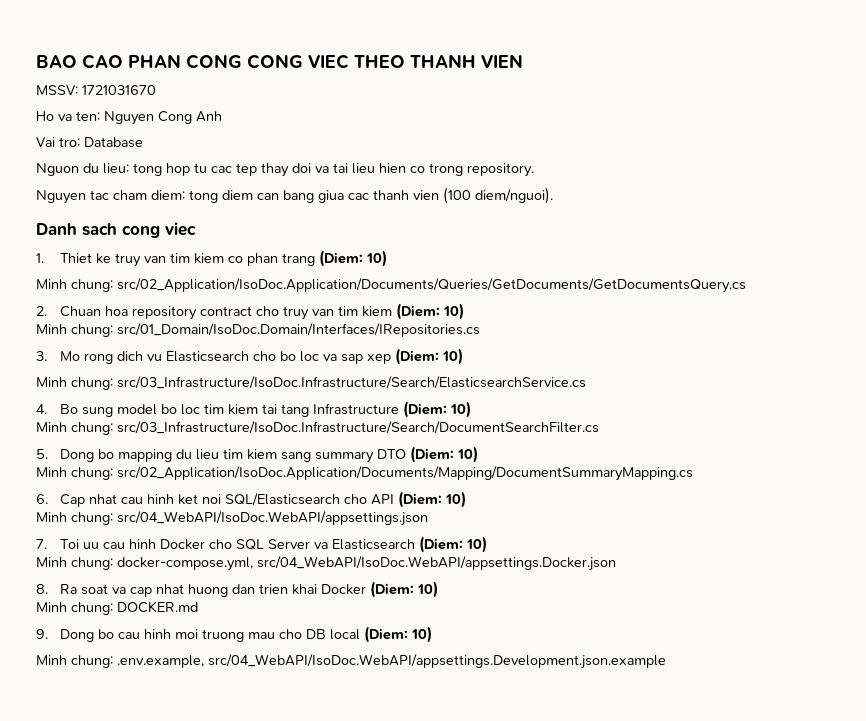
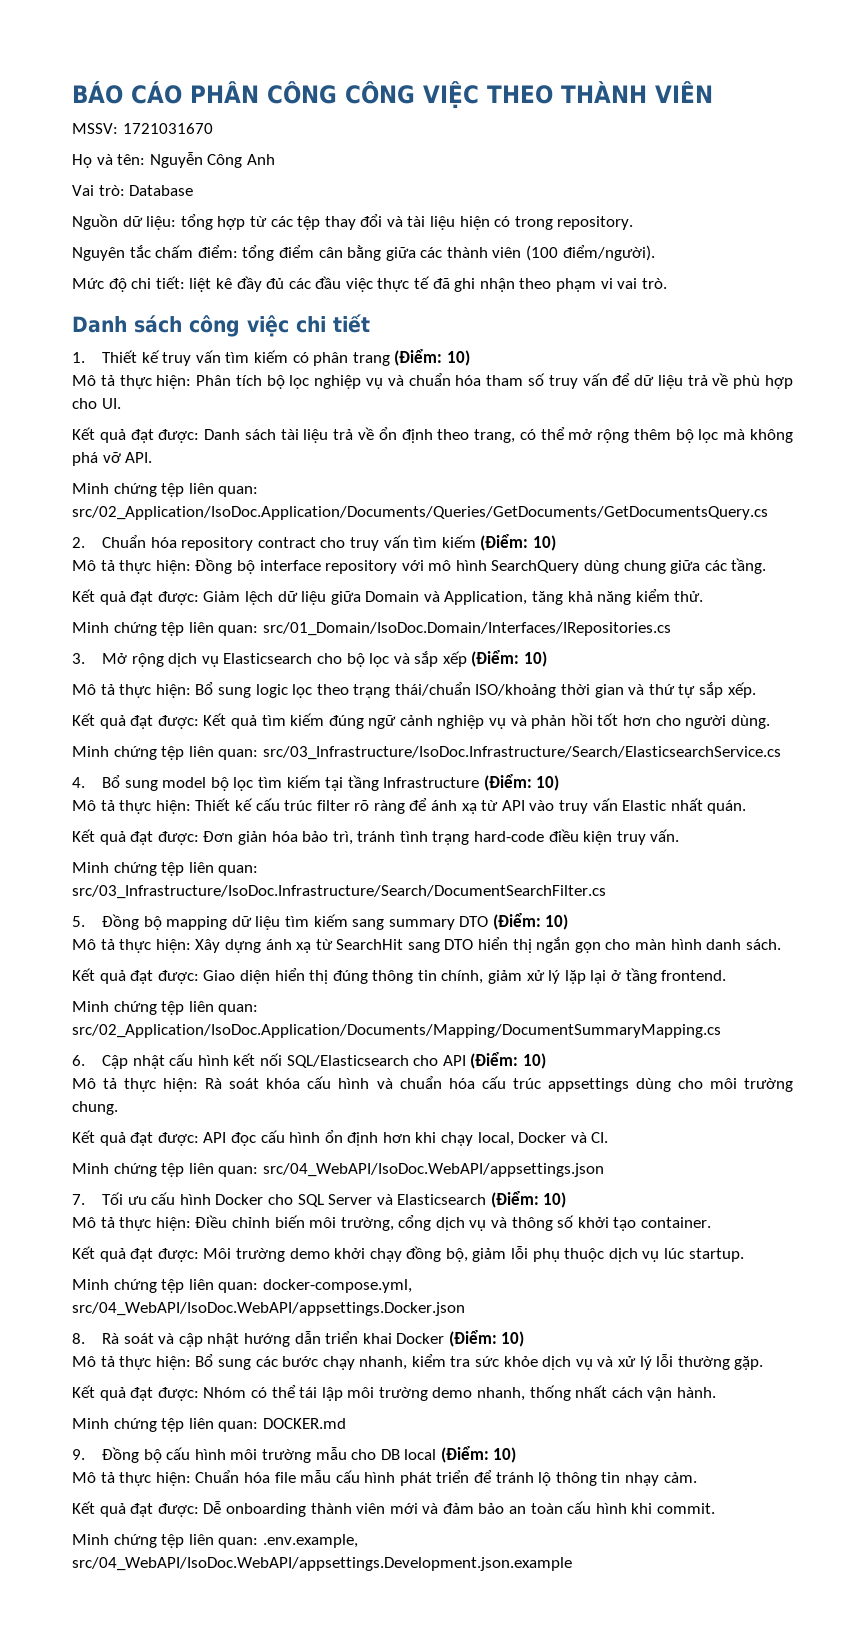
- BAO CAO PHAN CONG CONG VIEC THEO THANH VIEN
+ BÁO CÁO PHÂN CÔNG CÔNG VIỆC THEO THÀNH VIÊN
  MSSV: 1721031670
- Ho va ten: Nguyen Cong Anh
+ Họ và tên: Nguyễn Công Anh
- Vai tro: Database
+ Vai trò: Database
- Nguon du lieu: tong hop tu cac tep thay doi va tai lieu hien co trong repository.
- Nguyen tac cham diem: tong diem can bang giua cac thanh vien (100 diem/nguoi).
- Danh sach cong viec
- 1. Thiet ke truy van tim kiem co phan trang (Diem: 10)
- Minh chung: src/02_Application/IsoDoc.Application/Documents/Queries/GetDocuments/GetDocumentsQuery.cs
+ Nguồn dữ liệu: tổng hợp từ các tệp thay đổi và tài liệu hiện có trong repository.
+ Nguyên tắc chấm điểm: tổng điểm cân bằng giữa các thành viên (100 điểm/người).
+ Mức độ chi tiết: liệt kê đầy đủ các đầu việc thực tế đã ghi nhận theo phạm vi vai trò.
+ Danh sách công việc chi tiết
+ 1. Thiết kế truy vấn tìm kiếm có phân trang (Điểm: 10)
+ Mô tả thực hiện: Phân tích bộ lọc nghiệp vụ và chuẩn hóa tham số truy vấn để dữ liệu trả về phù hợp cho UI.
+ Kết quả đạt được: Danh sách tài liệu trả về ổn định theo trang, có thể mở rộng thêm bộ lọc mà không phá vỡ API.
+ Minh chứng tệp liên quan: src/02_Application/IsoDoc.Application/Documents/Queries/GetDocuments/GetDocumentsQuery.cs
- 2. Chuan hoa repository contract cho truy van tim kiem (Diem: 10)
- Minh chung: src/01_Domain/IsoDoc.Domain/Interfaces/IRepositories.cs
- 3. Mo rong dich vu Elasticsearch cho bo loc va sap xep (Diem: 10)
- Minh chung: src/03_Infrastructure/IsoDoc.Infrastructure/Search/ElasticsearchService.cs
+ 2. Chuẩn hóa repository contract cho truy vấn tìm kiếm (Điểm: 10)
+ Mô tả thực hiện: Đồng bộ interface repository với mô hình SearchQuery dùng chung giữa các tầng.
+ Kết quả đạt được: Giảm lệch dữ liệu giữa Domain và Application, tăng khả năng kiểm thử.
+ Minh chứng tệp liên quan: src/01_Domain/IsoDoc.Domain/Interfaces/IRepositories.cs
+ 3. Mở rộng dịch vụ Elasticsearch cho bộ lọc và sắp xếp (Điểm: 10)
+ Mô tả thực hiện: Bổ sung logic lọc theo trạng thái/chuẩn ISO/khoảng thời gian và thứ tự sắp xếp.
+ Kết quả đạt được: Kết quả tìm kiếm đúng ngữ cảnh nghiệp vụ và phản hồi tốt hơn cho người dùng.
+ Minh chứng tệp liên quan: src/03_Infrastructure/IsoDoc.Infrastructure/Search/ElasticsearchService.cs
- 4. Bo sung model bo loc tim kiem tai tang Infrastructure (Diem: 10)
- Minh chung: src/03_Infrastructure/IsoDoc.Infrastructure/Search/DocumentSearchFilter.cs
- 5. Dong bo mapping du lieu tim kiem sang summary DTO (Diem: 10)
- Minh chung: src/02_Application/IsoDoc.Application/Documents/Mapping/DocumentSummaryMapping.cs
- 6. Cap nhat cau hinh ket noi SQL/Elasticsearch cho API (Diem: 10)
- Minh chung: src/04_WebAPI/IsoDoc.WebAPI/appsettings.json
- 7. Toi uu cau hinh Docker cho SQL Server va Elasticsearch (Diem: 10)
- Minh chung: docker-compose.yml, src/04_WebAPI/IsoDoc.WebAPI/appsettings.Docker.json
- 8. Ra soat va cap nhat huong dan trien khai Docker (Diem: 10)
- Minh chung: DOCKER.md
- 9. Dong bo cau hinh moi truong mau cho DB local (Diem: 10)
- Minh chung: .env.example, src/04_WebAPI/IsoDoc.WebAPI/appsettings.Development.json.example
+ 4. Bổ sung model bộ lọc tìm kiếm tại tầng Infrastructure (Điểm: 10)
+ Mô tả thực hiện: Thiết kế cấu trúc filter rõ ràng để ánh xạ từ API vào truy vấn Elastic nhất quán.
+ Kết quả đạt được: Đơn giản hóa bảo trì, tránh tình trạng hard-code điều kiện truy vấn.
+ Minh chứng tệp liên quan: src/03_Infrastructure/IsoDoc.Infrastructure/Search/DocumentSearchFilter.cs
+ 5. Đồng bộ mapping dữ liệu tìm kiếm sang summary DTO (Điểm: 10)
+ Mô tả thực hiện: Xây dựng ánh xạ từ SearchHit sang DTO hiển thị ngắn gọn cho màn hình danh sách.
+ Kết quả đạt được: Giao diện hiển thị đúng thông tin chính, giảm xử lý lặp lại ở tầng frontend.
+ Minh chứng tệp liên quan: src/02_Application/IsoDoc.Application/Documents/Mapping/DocumentSummaryMapping.cs
+ 6. Cập nhật cấu hình kết nối SQL/Elasticsearch cho API (Điểm: 10)
+ Mô tả thực hiện: Rà soát khóa cấu hình và chuẩn hóa cấu trúc appsettings dùng cho môi trường chung.
+ Kết quả đạt được: API đọc cấu hình ổn định hơn khi chạy local, Docker và CI.
+ Minh chứng tệp liên quan: src/04_WebAPI/IsoDoc.WebAPI/appsettings.json
+ 7. Tối ưu cấu hình Docker cho SQL Server và Elasticsearch (Điểm: 10)
+ Mô tả thực hiện: Điều chỉnh biến môi trường, cổng dịch vụ và thông số khởi tạo container.
+ Kết quả đạt được: Môi trường demo khởi chạy đồng bộ, giảm lỗi phụ thuộc dịch vụ lúc startup.
+ Minh chứng tệp liên quan: docker-compose.yml, src/04_WebAPI/IsoDoc.WebAPI/appsettings.Docker.json
+ 8. Rà soát và cập nhật hướng dẫn triển khai Docker (Điểm: 10)
+ Mô tả thực hiện: Bổ sung các bước chạy nhanh, kiểm tra sức khỏe dịch vụ và xử lý lỗi thường gặp.
+ Kết quả đạt được: Nhóm có thể tái lập môi trường demo nhanh, thống nhất cách vận hành.
+ Minh chứng tệp liên quan: DOCKER.md
+ 9. Đồng bộ cấu hình môi trường mẫu cho DB local (Điểm: 10)
+ Mô tả thực hiện: Chuẩn hóa file mẫu cấu hình phát triển để tránh lộ thông tin nhạy cảm.
+ Kết quả đạt được: Dễ onboarding thành viên mới và đảm bảo an toàn cấu hình khi commit.
+ Minh chứng tệp liên quan: .env.example, src/04_WebAPI/IsoDoc.WebAPI/appsettings.Development.json.example

